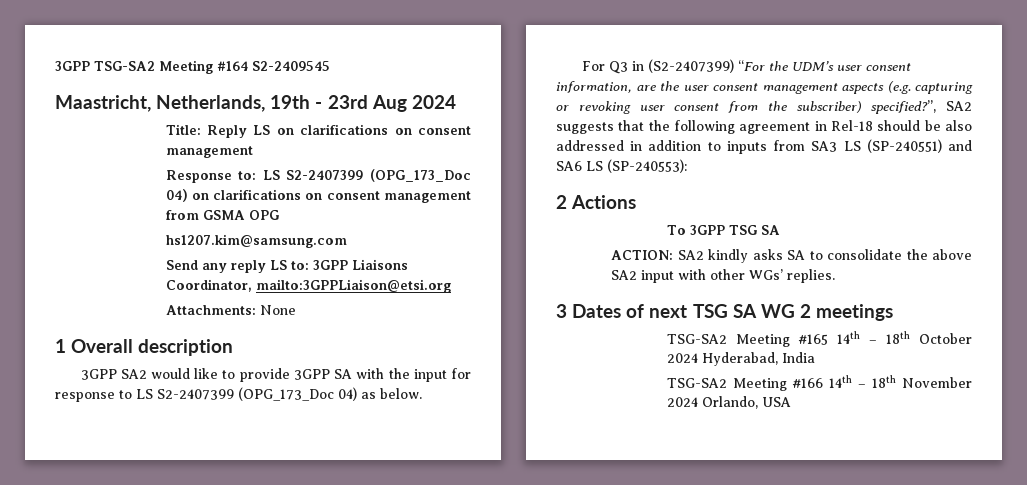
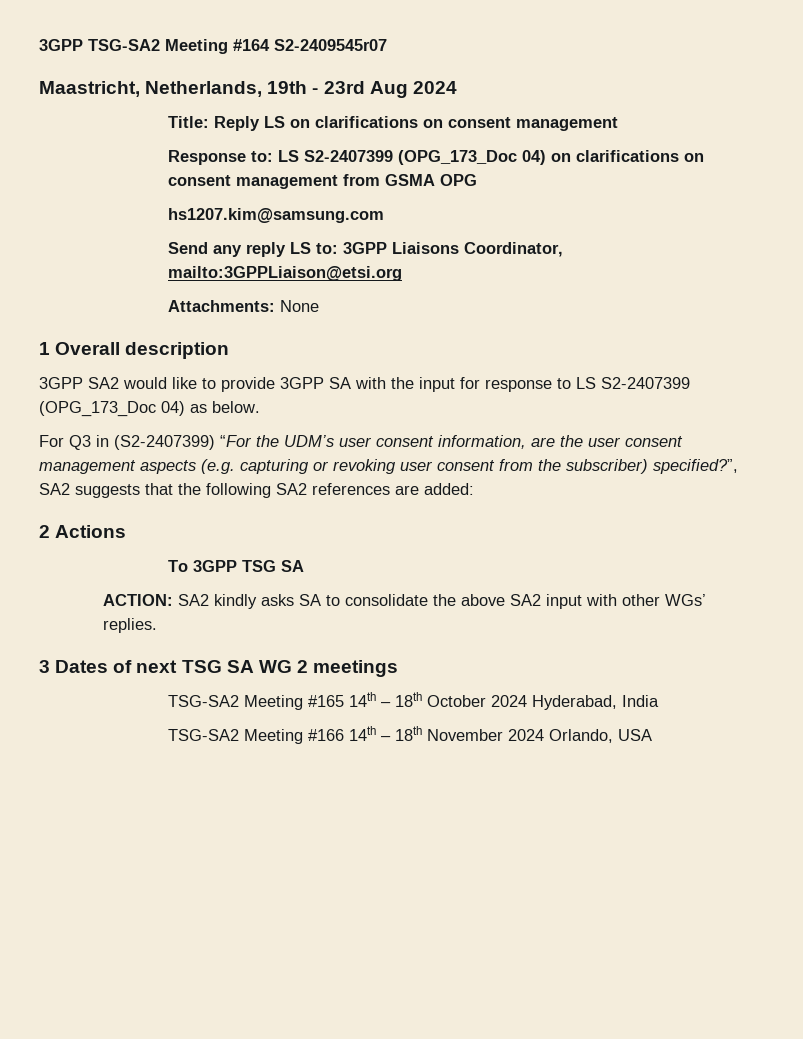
- 3GPP TSG-SA2 Meeting #164 S2-2409545
+ 3GPP TSG-SA2 Meeting #164 S2-2409545r07
- For Q3 in (S2-2407399) “For the UDM’s user consent information, are the user consent management aspects (e.g. capturing or revoking user consent from the subscriber) specified?”, SA2 suggests that the following agreement in Rel-18 should be also addressed in addition to inputs from SA3 LS (SP-240551) and SA6 LS (SP-240553):
+ For Q3 in (S2-2407399) “For the UDM’s user consent information, are the user consent management aspects (e.g. capturing or revoking user consent from the subscriber) specified?”, SA2 suggests that the following SA2 references are added:

